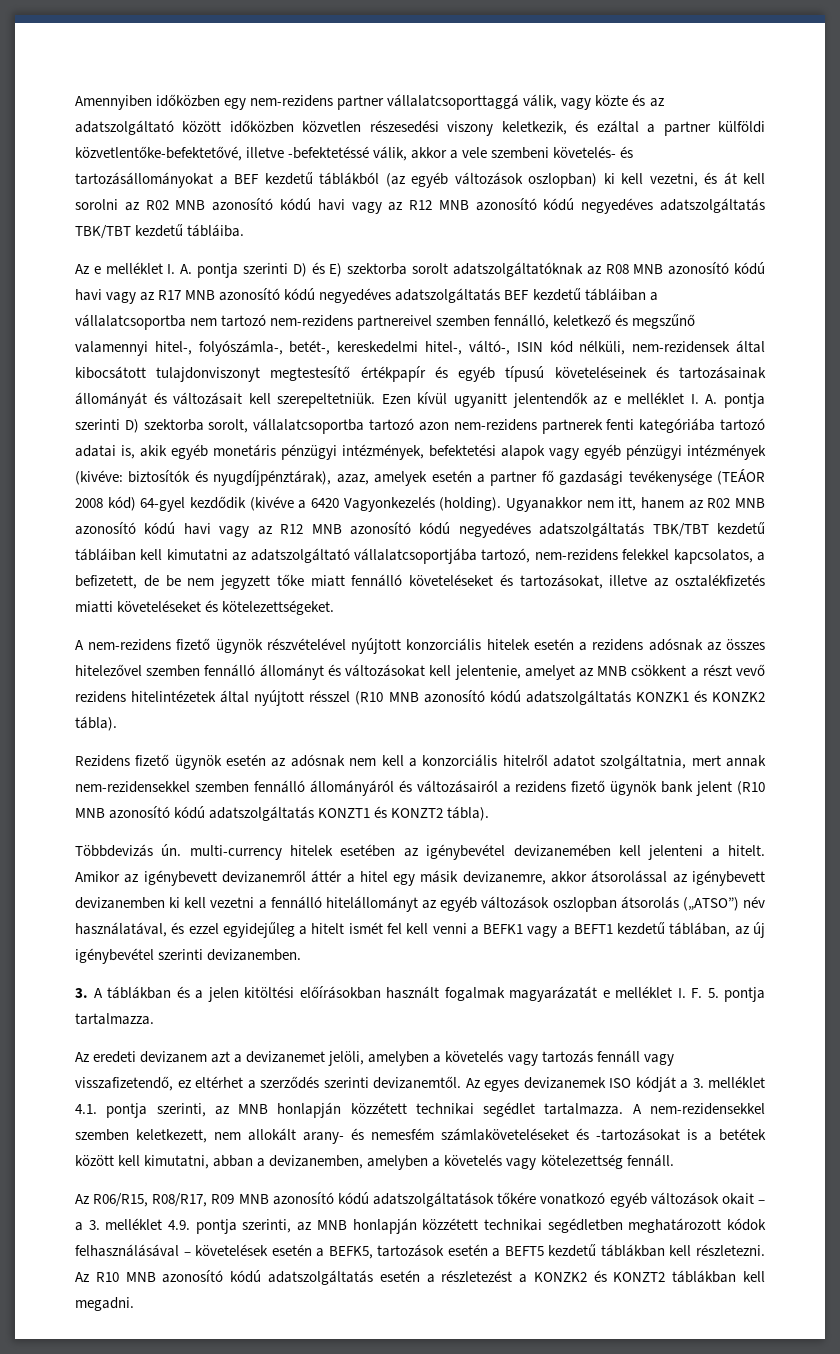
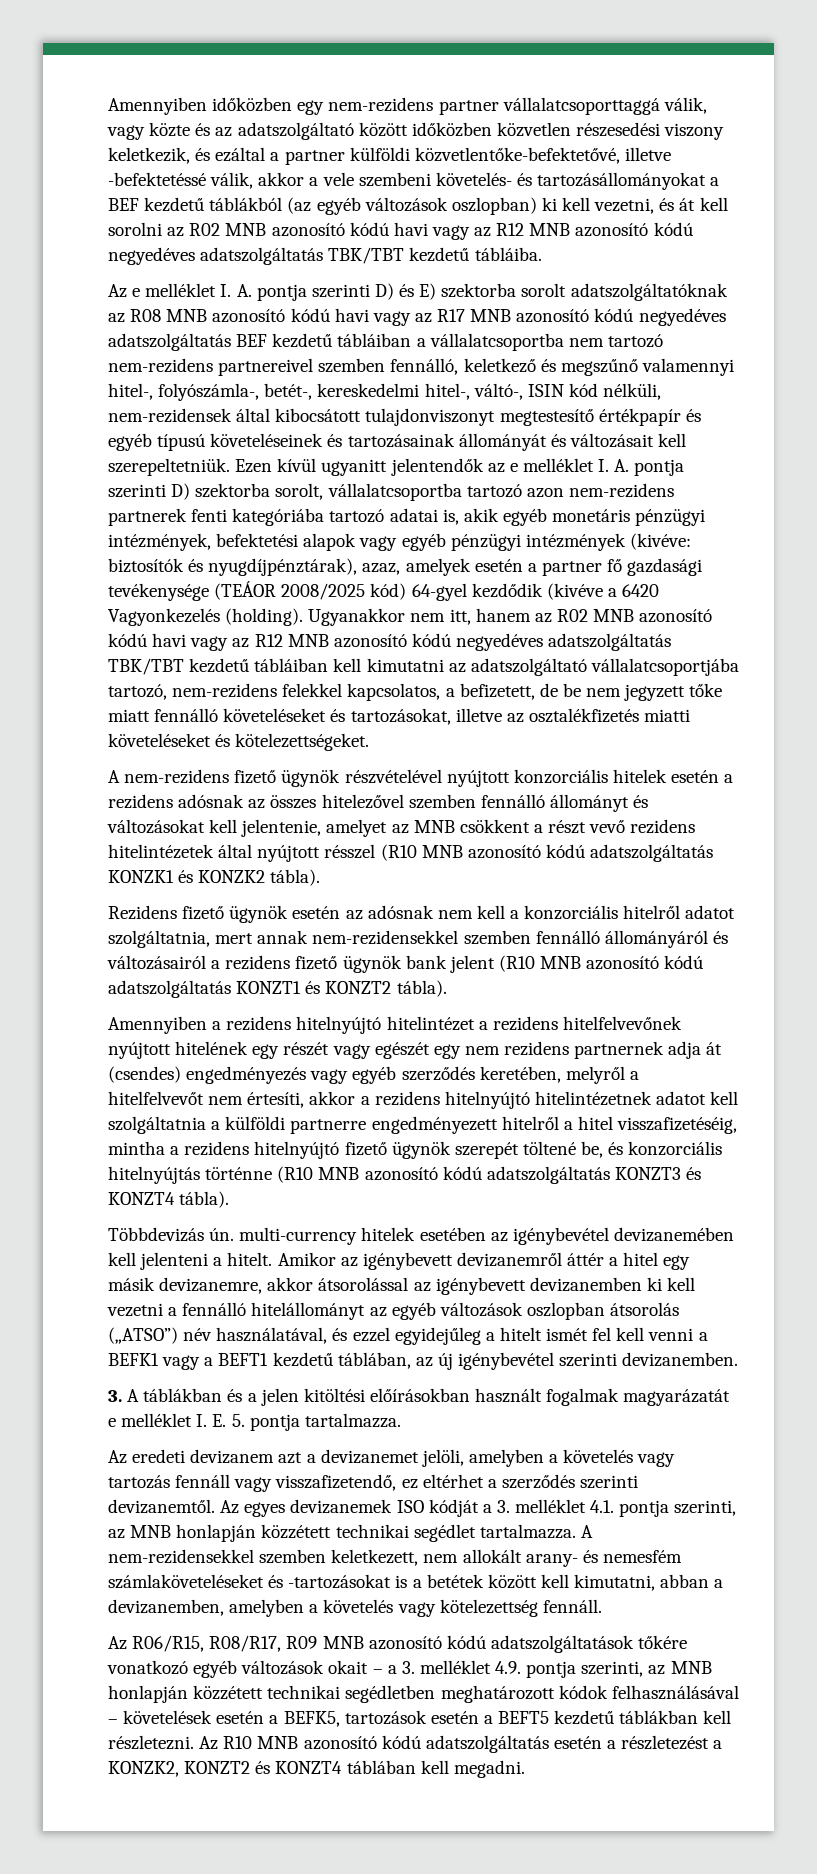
- Ezen kívül ugyanitt jelentendők az e melléklet I. A. pontja szerinti D) szektorba sorolt, vállalatcsoportba tartozó azon nem-rezidens partnerek fenti kategóriába tartozó adatai is, akik egyéb monetáris pénzügyi intézmények, befektetési alapok vagy egyéb pénzügyi intézmények (kivéve: biztosítók és nyugdíjpénztárak), azaz, amelyek esetén a partner fő gazdasági tevékenysége (TEÁOR 2008 kód) 64-gyel kezdődik (kivéve a 6420 Vagyonkezelés (holding).
+ Ezen kívül ugyanitt jelentendők az e melléklet I. A. pontja szerinti D) szektorba sorolt, vállalatcsoportba tartozó azon nem-rezidens partnerek fenti kategóriába tartozó adatai is, akik egyéb monetáris pénzügyi intézmények, befektetési alapok vagy egyéb pénzügyi intézmények (kivéve: biztosítók és nyugdíjpénztárak), azaz, amelyek esetén a partner fő gazdasági tevékenysége (TEÁOR 2008/2025 kód) 64-gyel kezdődik (kivéve a 6420 Vagyonkezelés (holding).
+ Amennyiben a rezidens hitelnyújtó hitelintézet a rezidens hitelfelvevőnek nyújtott hitelének egy részét vagy egészét egy nem rezidens partnernek adja át (csendes) engedményezés vagy egyéb szerződés keretében, melyről a hitelfelvevőt nem értesíti, akkor a rezidens hitelnyújtó hitelintézetnek adatot kell szolgáltatnia a külföldi partnerre engedményezett hitelről a hitel visszafizetéséig, mintha a rezidens hitelnyújtó fizető ügynök szerepét töltené be, és konzorciális hitelnyújtás történne (R10 MNB azonosító kódú adatszolgáltatás KONZT3 és KONZT4 tábla).
- 3. A táblákban és a jelen kitöltési előírásokban használt fogalmak magyarázatát e melléklet I. F. 5. pontja tartalmazza.
+ 3. A táblákban és a jelen kitöltési előírásokban használt fogalmak magyarázatát e melléklet I. E. 5. pontja tartalmazza.
- Az R10 MNB azonosító kódú adatszolgáltatás esetén a részletezést a KONZK2 és KONZT2 táblákban kell megadni.
+ Az R10 MNB azonosító kódú adatszolgáltatás esetén a részletezést a KONZK2, KONZT2 és KONZT4 táblában kell megadni.

